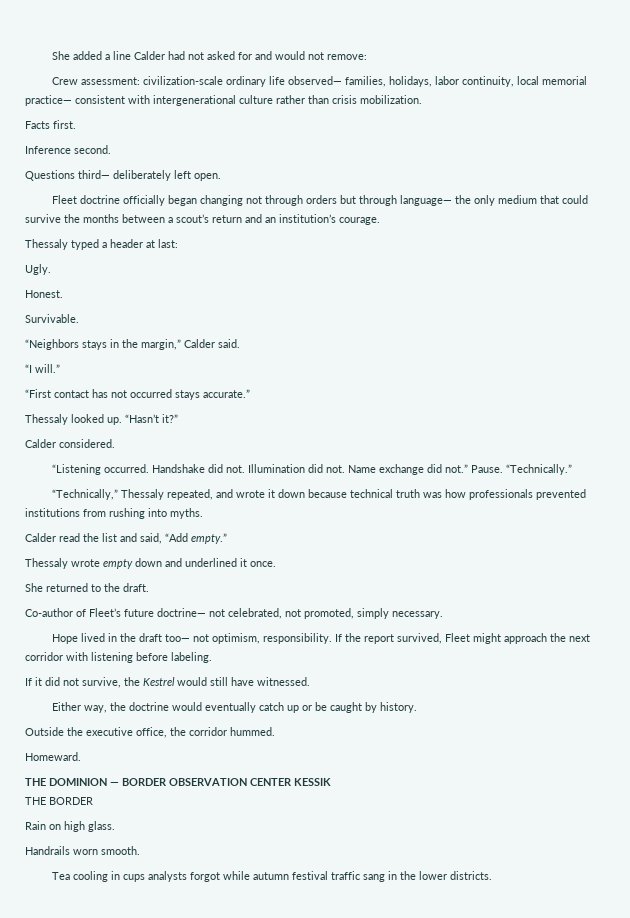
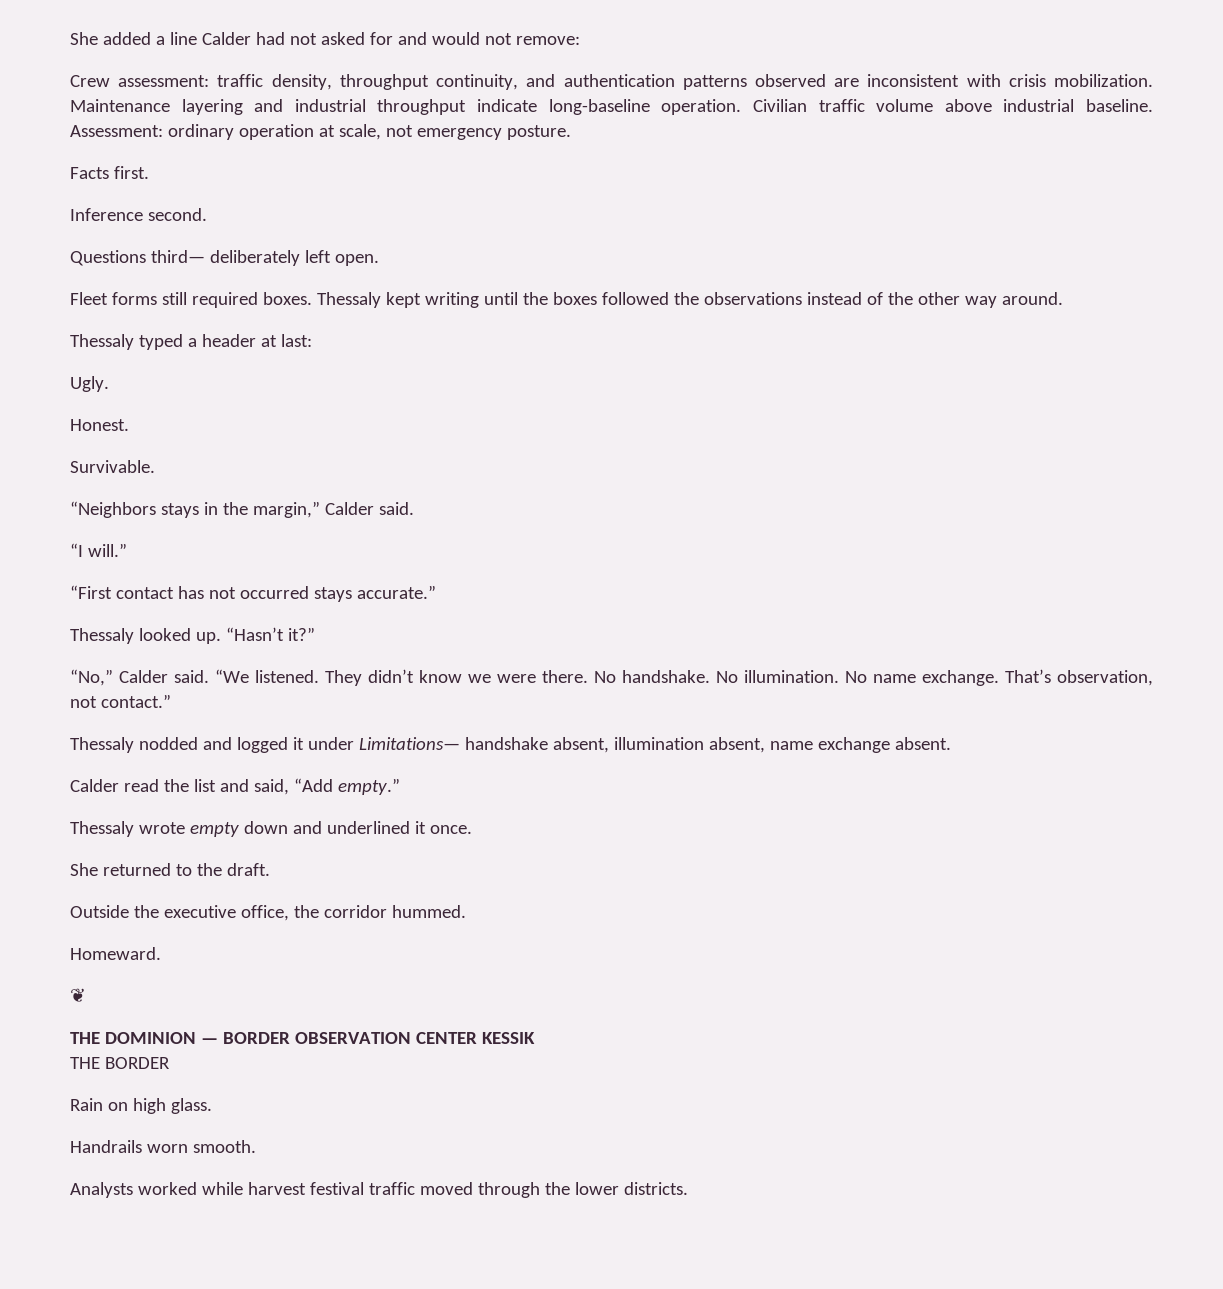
- Crew assessment: civilization-scale ordinary life observed— families, holidays, labor continuity, local memorial practice— consistent with intergenerational culture rather than crisis mobilization.
+ Crew assessment: traffic density, throughput continuity, and authentication patterns observed are inconsistent with crisis mobilization. Maintenance layering and industrial throughput indicate long-baseline operation. Civilian traffic volume above industrial baseline. Assessment: ordinary operation at scale, not emergency posture.
- Fleet doctrine officially began changing not through orders but through language— the only medium that could survive the months between a scout’s return and an institution’s courage.
+ Fleet forms still required boxes. Thessaly kept writing until the boxes followed the observations instead of the other way around.
- Calder considered.
- “Listening occurred. Handshake did not. Illumination did not. Name exchange did not.” Pause. “Technically.”
- “Technically,” Thessaly repeated, and wrote it down because technical truth was how professionals prevented institutions from rushing into myths.
+ “No,” Calder said. “We listened. They didn’t know we were there. No handshake. No illumination. No name exchange. That’s observation, not contact.”
+ Thessaly nodded and logged it under Limitations— handshake absent, illumination absent, name exchange absent.
- Co-author of Fleet’s future doctrine— not celebrated, not promoted, simply necessary.
- Hope lived in the draft too— not optimism, responsibility. If the report survived, Fleet might approach the next corridor with listening before labeling.
- If it did not survive, the Kestrel would still have witnessed.
- Either way, the doctrine would eventually catch up or be caught by history.
+ ❦
- Tea cooling in cups analysts forgot while autumn festival traffic sang in the lower districts.
+ Analysts worked while harvest festival traffic moved through the lower districts.

